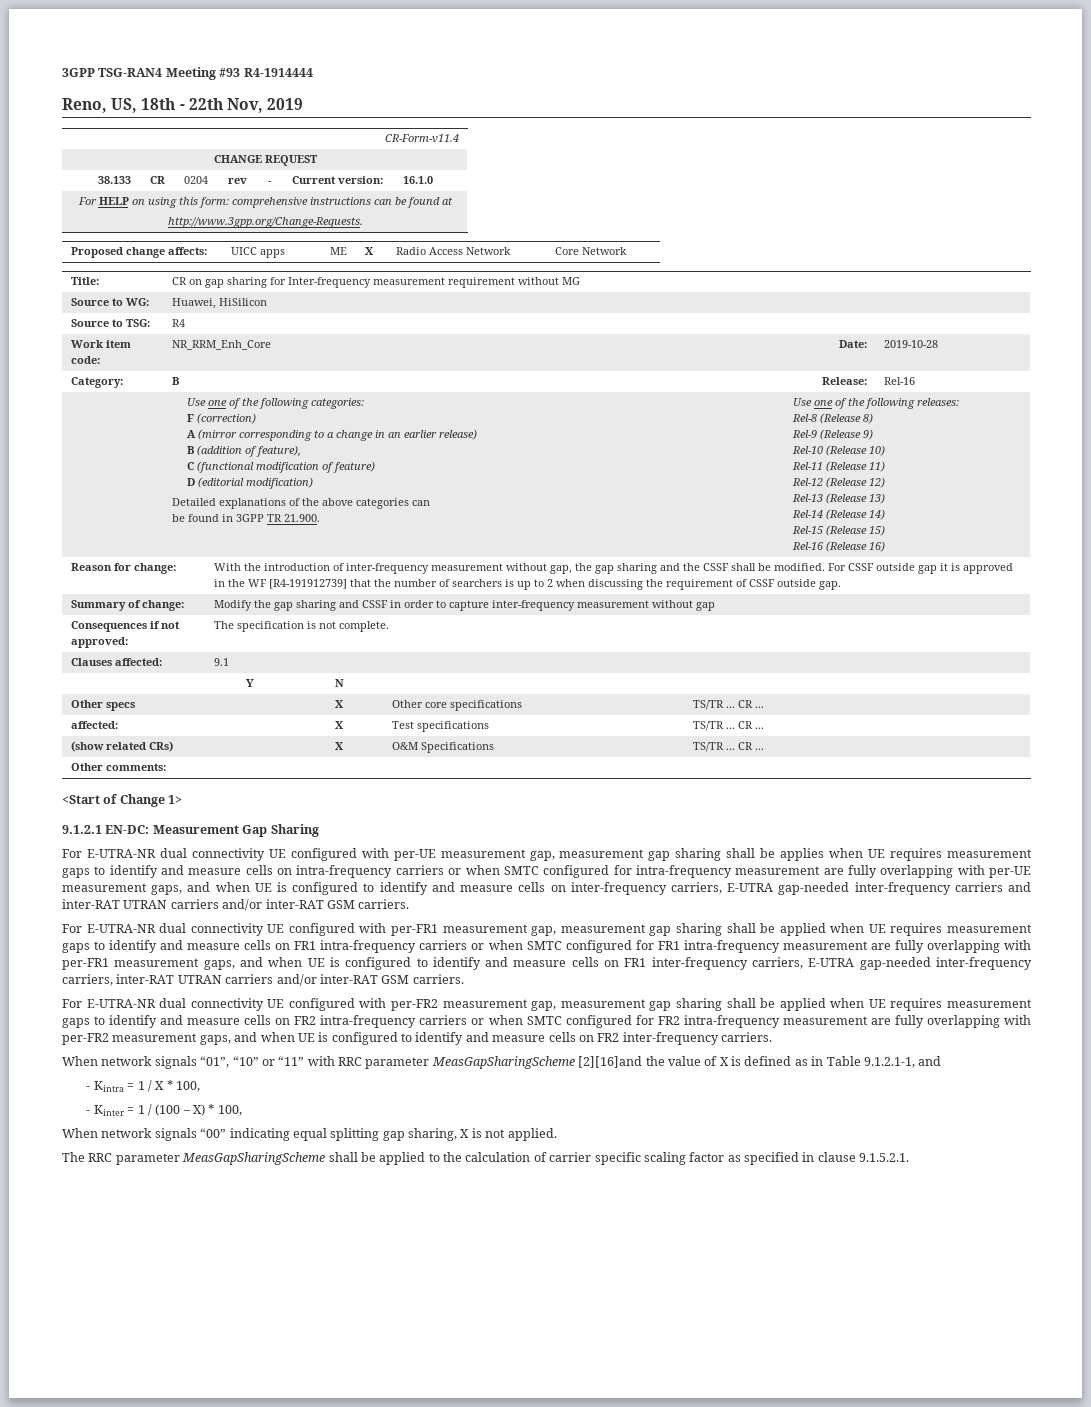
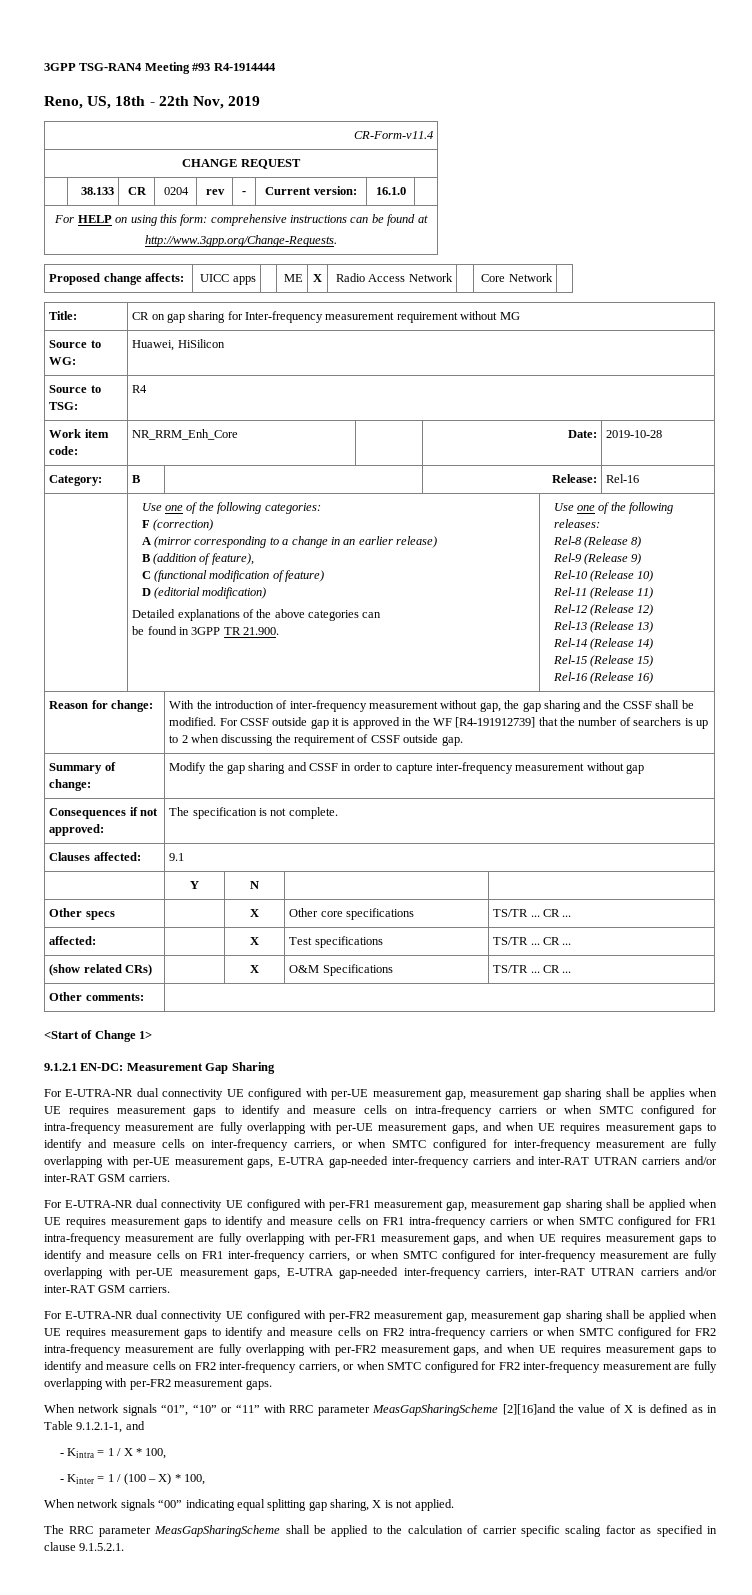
- For E-UTRA-NR dual connectivity UE configured with per-UE measurement gap, measurement gap sharing shall be applies when UE requires measurement gaps to identify and measure cells on intra-frequency carriers or when SMTC configured for intra-frequency measurement are fully overlapping with per-UE measurement gaps, and when UE is configured to identify and measure cells on inter-frequency carriers, E-UTRA gap-needed inter-frequency carriers and inter-RAT UTRAN carriers and/or inter-RAT GSM carriers.
+ For E-UTRA-NR dual connectivity UE configured with per-UE measurement gap, measurement gap sharing shall be applies when UE requires measurement gaps to identify and measure cells on intra-frequency carriers or when SMTC configured for intra-frequency measurement are fully overlapping with per-UE measurement gaps, and when UE requires measurement gaps to identify and measure cells on inter-frequency carriers, or when SMTC configured for inter-frequency measurement are fully overlapping with per-UE measurement gaps, E-UTRA gap-needed inter-frequency carriers and inter-RAT UTRAN carriers and/or inter-RAT GSM carriers.
- For E-UTRA-NR dual connectivity UE configured with per-FR1 measurement gap, measurement gap sharing shall be applied when UE requires measurement gaps to identify and measure cells on FR1 intra-frequency carriers or when SMTC configured for FR1 intra-frequency measurement are fully overlapping with per-FR1 measurement gaps, and when UE is configured to identify and measure cells on FR1 inter-frequency carriers, E-UTRA gap-needed inter-frequency carriers, inter-RAT UTRAN carriers and/or inter-RAT GSM carriers.
+ For E-UTRA-NR dual connectivity UE configured with per-FR1 measurement gap, measurement gap sharing shall be applied when UE requires measurement gaps to identify and measure cells on FR1 intra-frequency carriers or when SMTC configured for FR1 intra-frequency measurement are fully overlapping with per-FR1 measurement gaps, and when UE requires measurement gaps to identify and measure cells on FR1 inter-frequency carriers, or when SMTC configured for inter-frequency measurement are fully overlapping with per-UE measurement gaps, E-UTRA gap-needed inter-frequency carriers, inter-RAT UTRAN carriers and/or inter-RAT GSM carriers.
- For E-UTRA-NR dual connectivity UE configured with per-FR2 measurement gap, measurement gap sharing shall be applied when UE requires measurement gaps to identify and measure cells on FR2 intra-frequency carriers or when SMTC configured for FR2 intra-frequency measurement are fully overlapping with per-FR2 measurement gaps, and when UE is configured to identify and measure cells on FR2 inter-frequency carriers.
+ For E-UTRA-NR dual connectivity UE configured with per-FR2 measurement gap, measurement gap sharing shall be applied when UE requires measurement gaps to identify and measure cells on FR2 intra-frequency carriers or when SMTC configured for FR2 intra-frequency measurement are fully overlapping with per-FR2 measurement gaps, and when UE requires measurement gaps to identify and measure cells on FR2 inter-frequency carriers, or when SMTC configured for FR2 inter-frequency measurement are fully overlapping with per-FR2 measurement gaps.

